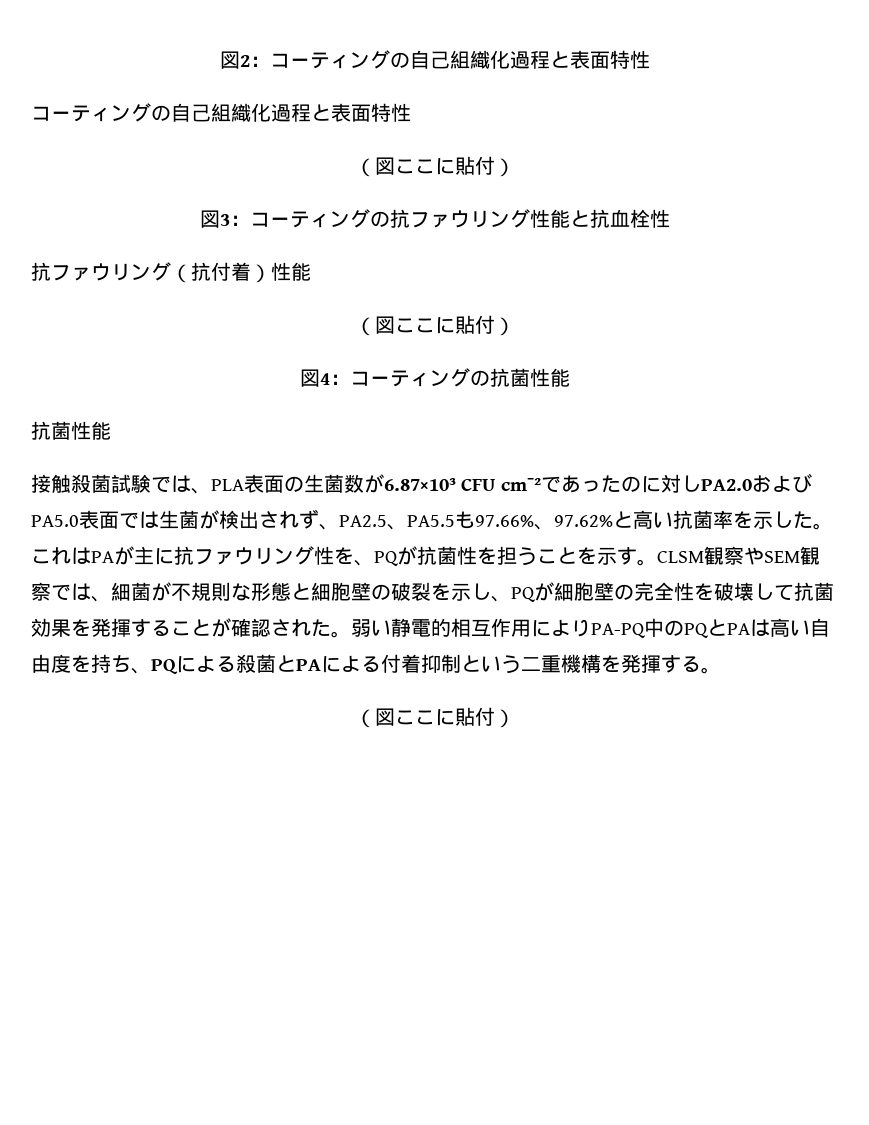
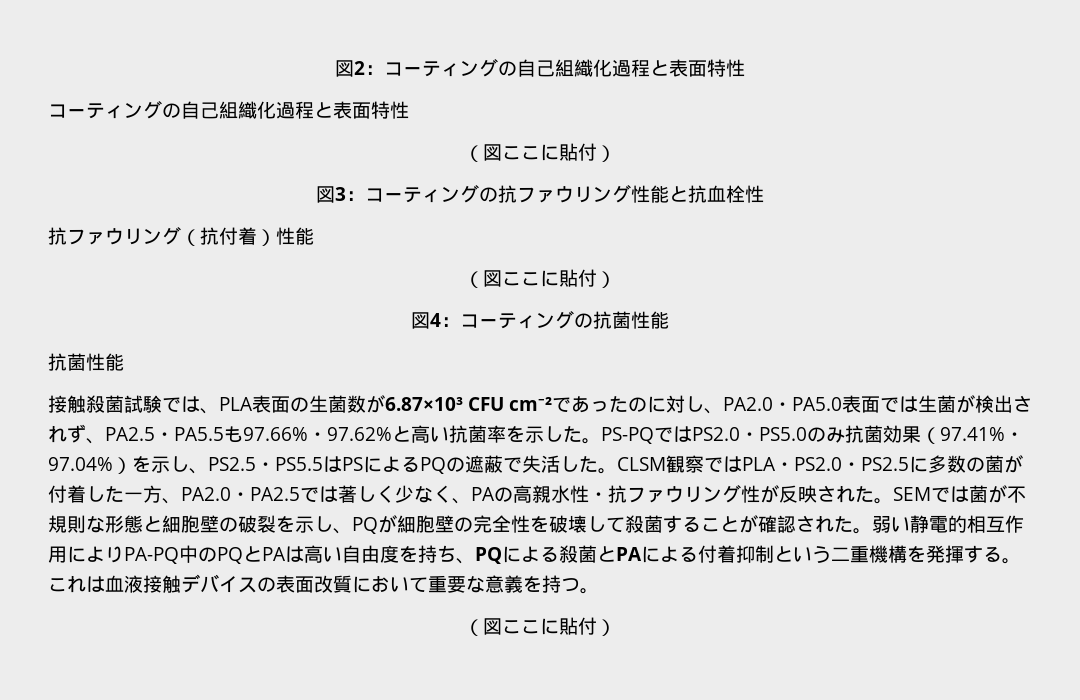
- 接触殺菌試験では、PLA表面の生菌数が6.87×10³ CFU cm⁻²であったのに対しPA2.0およびPA5.0表面では生菌が検出されず、PA2.5、PA5.5も97.66%、97.62%と高い抗菌率を示した。
+ 接触殺菌試験では、PLA表面の生菌数が6.87×10³ CFU cm⁻²であったのに対し、PA2.0・PA5.0表面では生菌が検出されず、PA2.5・PA5.5も97.66%・97.62%と高い抗菌率を示した。
- これはPAが主に抗ファウリング性を、PQが抗菌性を担うことを示す。CLSM観察やSEM観察では、細菌が不規則な形態と細胞壁の破裂を示し、PQが細胞壁の完全性を破壊して抗菌効果を発揮することが確認された。
+ PS-PQではPS2.0・PS5.0のみ抗菌効果（97.41%・97.04%）を示し、PS2.5・PS5.5はPSによるPQの遮蔽で失活した。CLSM観察ではPLA・PS2.0・PS2.5に多数の菌が付着した一方、PA2.0・PA2.5では著しく少なく、PAの高親水性・抗ファウリング性が反映された。SEMでは菌が不規則な形態と細胞壁の破裂を示し、PQが細胞壁の完全性を破壊して殺菌することが確認された。
+ これは血液接触デバイスの表面改質において重要な意義を持つ。

